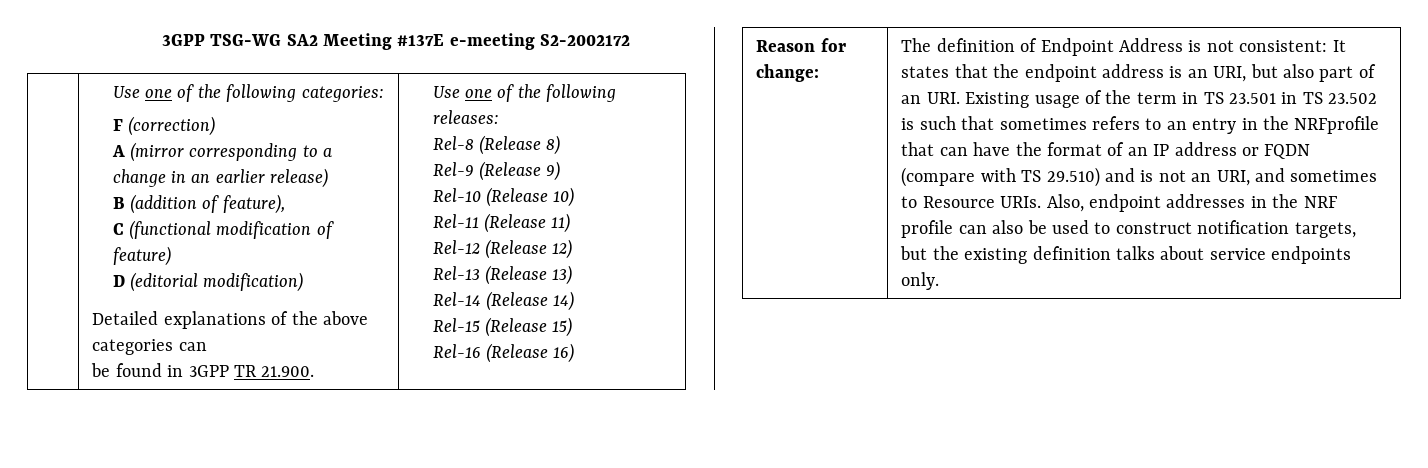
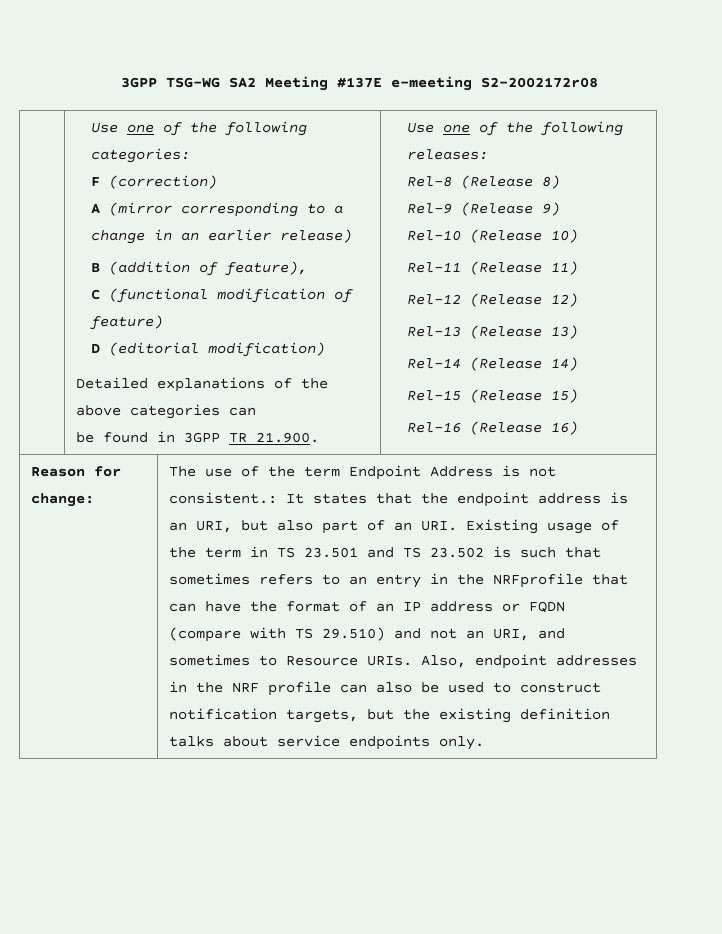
- 3GPP TSG-WG SA2 Meeting #137E e-meeting S2-2002172
+ 3GPP TSG-WG SA2 Meeting #137E e-meeting S2-2002172r08
- The definition of Endpoint Address is not consistent:
+ The use of the term Endpoint Address is not consistent.:
- It states that the endpoint address is an URI, but also part of an URI. Existing usage of the term in TS 23.501 in TS 23.502 is such that sometimes refers to an entry in the NRFprofile that can have the format of an IP address or FQDN (compare with TS 29.510) and is not an URI, and sometimes to Resource URIs.
+ It states that the endpoint address is an URI, but also part of an URI. Existing usage of the term in TS 23.501 and TS 23.502 is such that sometimes refers to an entry in the NRFprofile that can have the format of an IP address or FQDN (compare with TS 29.510) and not an URI, and sometimes to Resource URIs.

